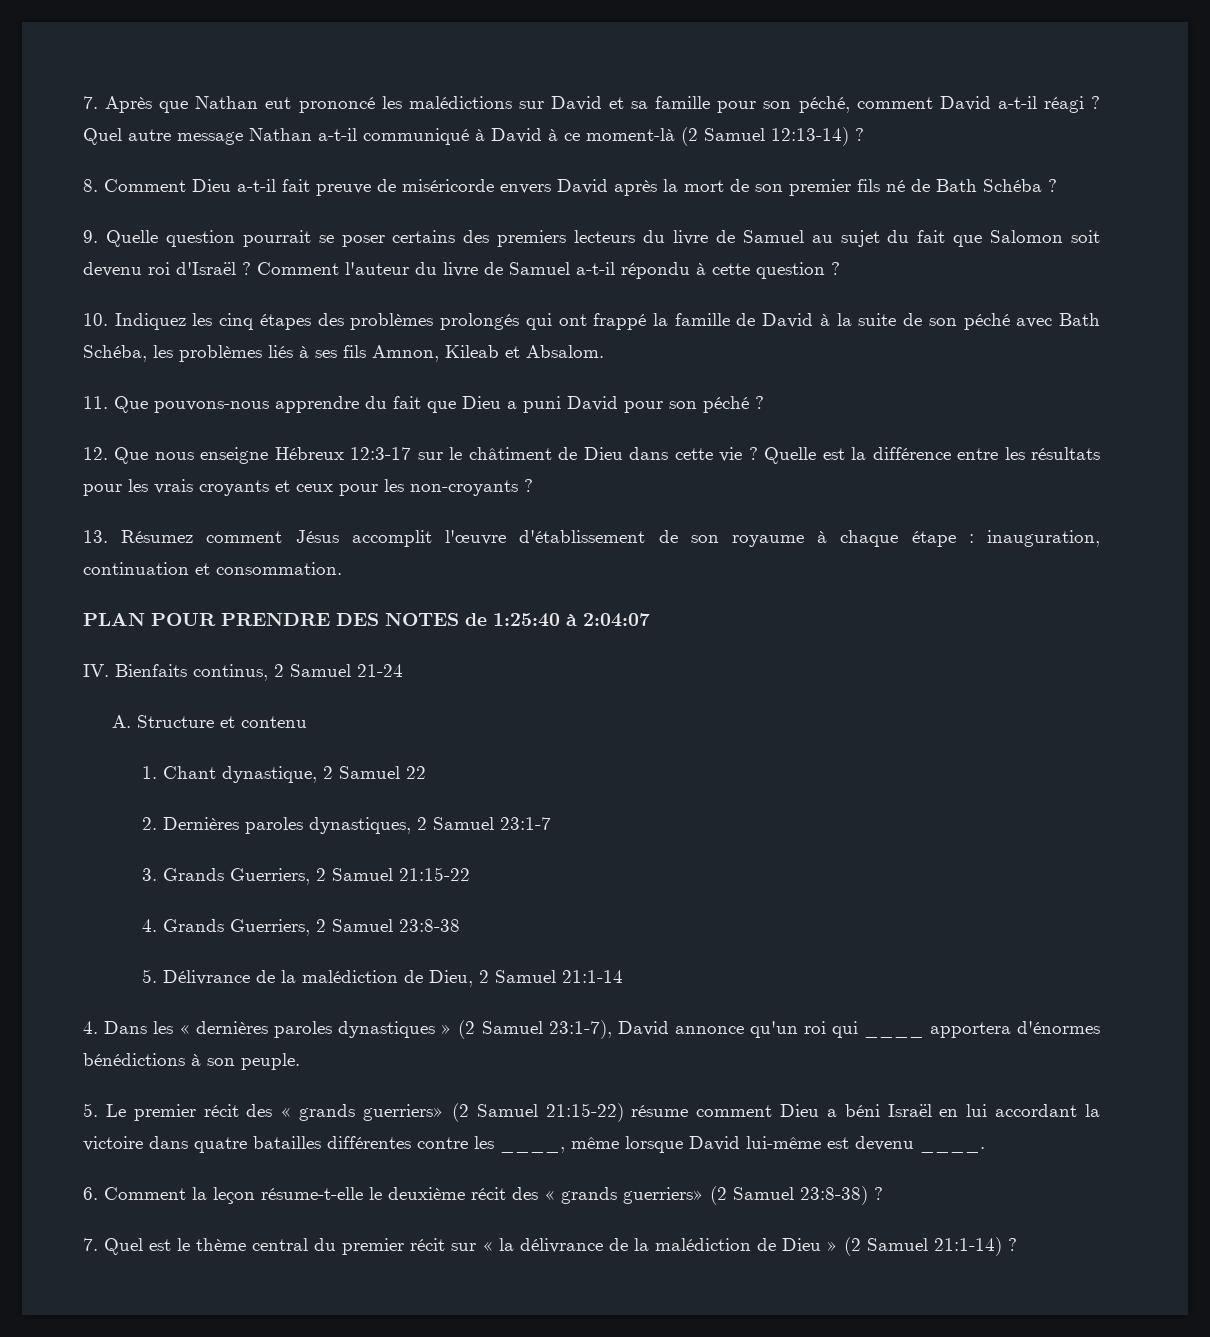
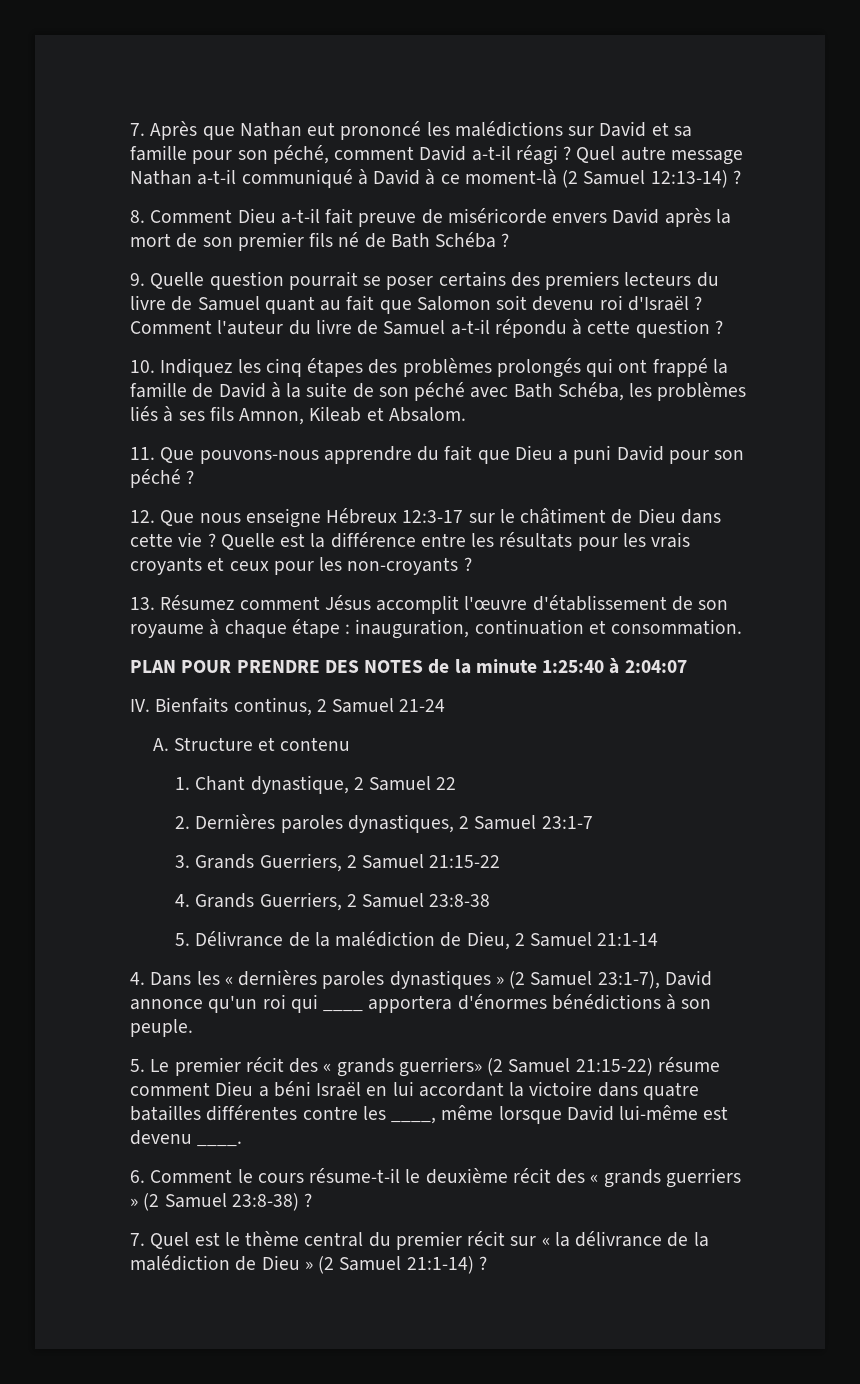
- 9. Quelle question pourrait se poser certains des premiers lecteurs du livre de Samuel au sujet du fait que Salomon soit devenu roi d'Israël ?
+ 9. Quelle question pourrait se poser certains des premiers lecteurs du livre de Samuel quant au fait que Salomon soit devenu roi d'Israël ?
- PLAN POUR PRENDRE DES NOTES de 1:25:40 à 2:04:07
+ PLAN POUR PRENDRE DES NOTES de la minute 1:25:40 à 2:04:07
- 6. Comment la leçon résume-t-elle le deuxième récit des « grands guerriers» (2 Samuel 23:8-38) ?
+ 6. Comment le cours résume-t-il le deuxième récit des « grands guerriers » (2 Samuel 23:8-38) ?

